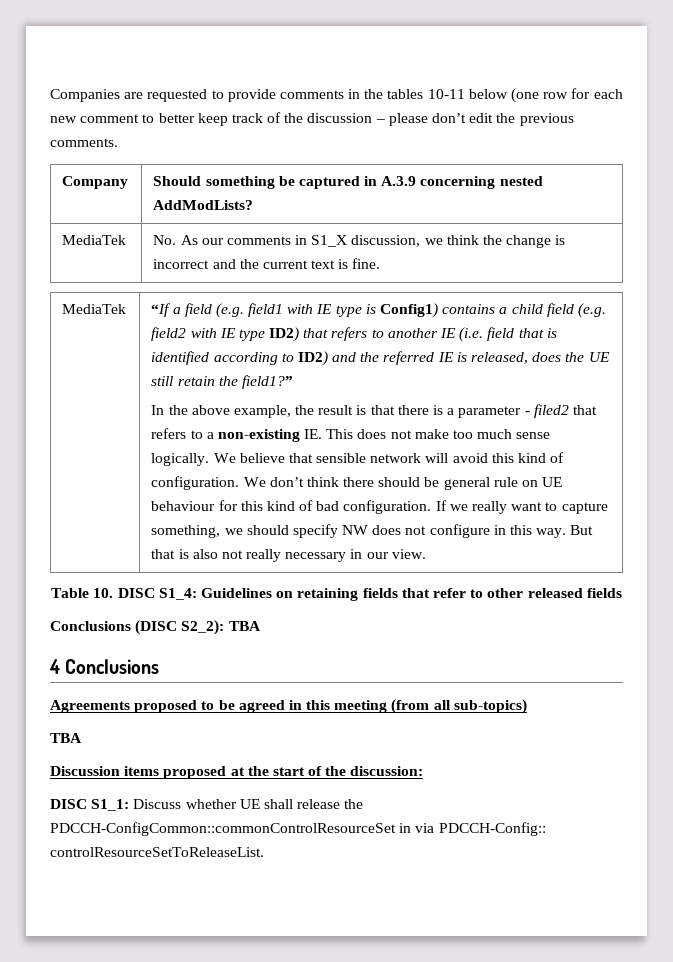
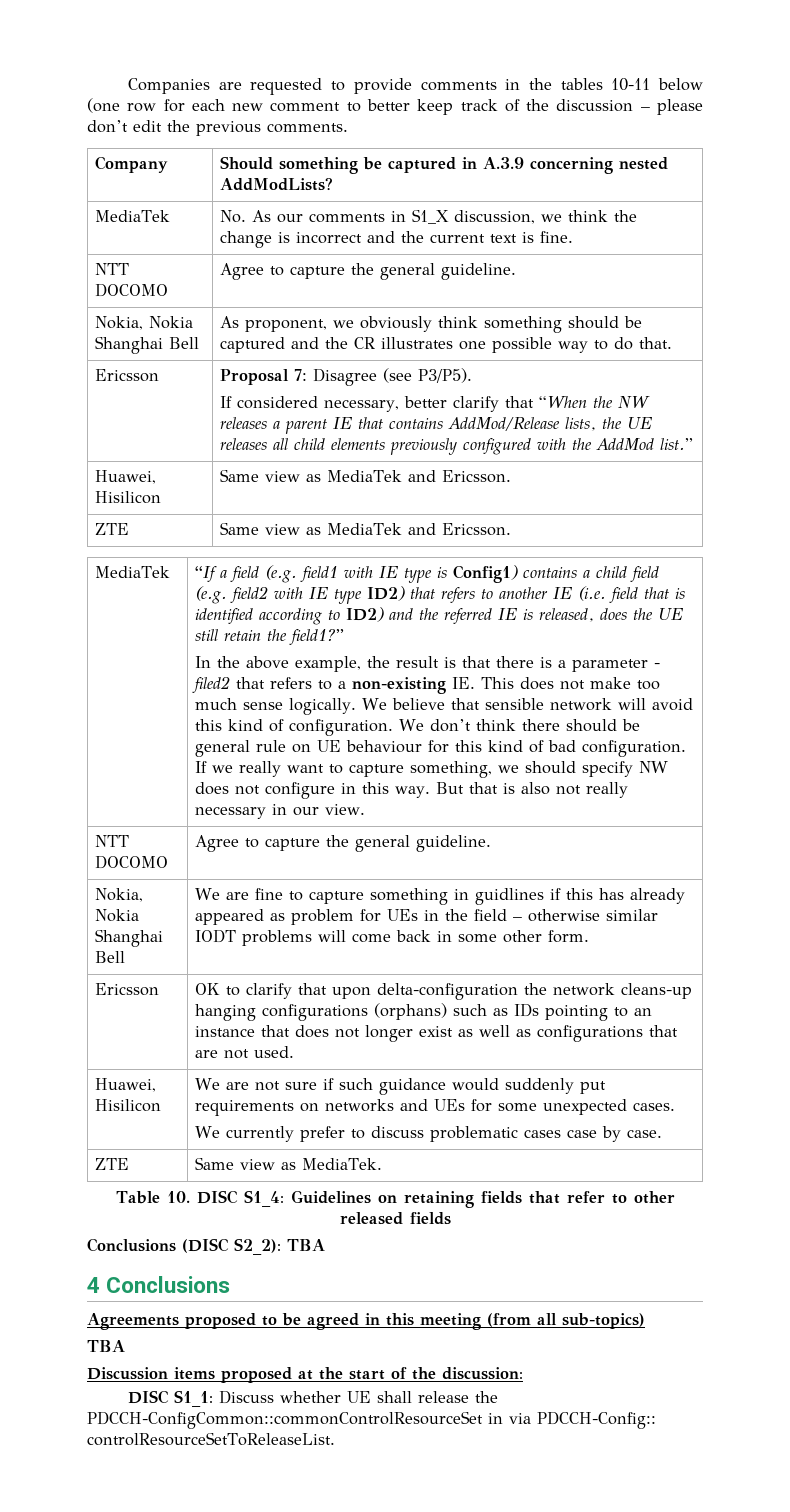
  MediaTek | No. As our comments in S1_X discussion, we think the change is incorrect and the current text is fine.
+ NTT DOCOMO | Agree to capture the general guideline.
+ Nokia, Nokia Shanghai Bell | As proponent, we obviously think something should be captured and the CR illustrates one possible way to do that.
+ Ericsson | Proposal 7: Disagree (see P3/P5).
+ If considered necessary, better clarify that “When the NW releases a parent IE that contains AddMod/Release lists, the UE releases all child elements previously configured with the AddMod list.”
+ Huawei, Hisilicon | Same view as MediaTek and Ericsson.
+ ZTE | Same view as MediaTek and Ericsson.
  But that is also not really necessary in our view.
+ NTT DOCOMO | Agree to capture the general guideline.
+ Nokia, Nokia Shanghai Bell | We are fine to capture something in guidlines if this has already appeared as problem for UEs in the field – otherwise similar IODT problems will come back in some other form.
+ Ericsson | OK to clarify that upon delta-configuration the network cleans-up hanging configurations (orphans) such as IDs pointing to an instance that does not longer exist as well as configurations that are not used.
+ Huawei, Hisilicon | We are not sure if such guidance would suddenly put requirements on networks and UEs for some unexpected cases.
+ We currently prefer to discuss problematic cases case by case.
+ ZTE | Same view as MediaTek.

